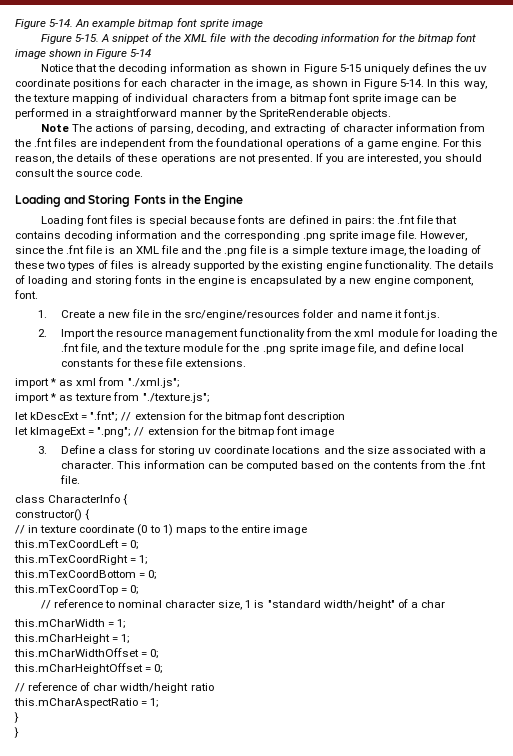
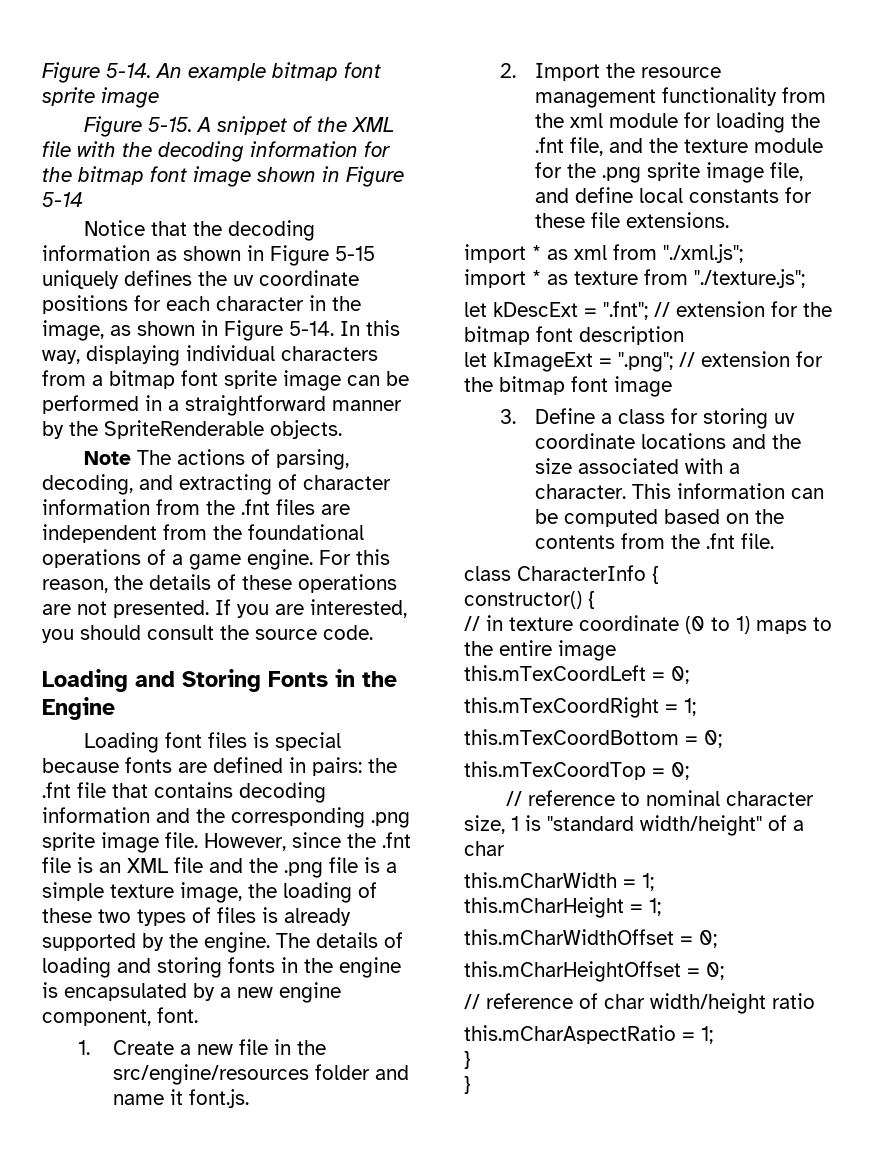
- In this way, the texture mapping of individual characters from a bitmap font sprite image can be performed in a straightforward manner by the SpriteRenderable objects.
+ In this way, displaying individual characters from a bitmap font sprite image can be performed in a straightforward manner by the SpriteRenderable objects.
- However, since the .fnt file is an XML file and the .png file is a simple texture image, the loading of these two types of files is already supported by the existing engine functionality.
+ However, since the .fnt file is an XML file and the .png file is a simple texture image, the loading of these two types of files is already supported by the engine.

